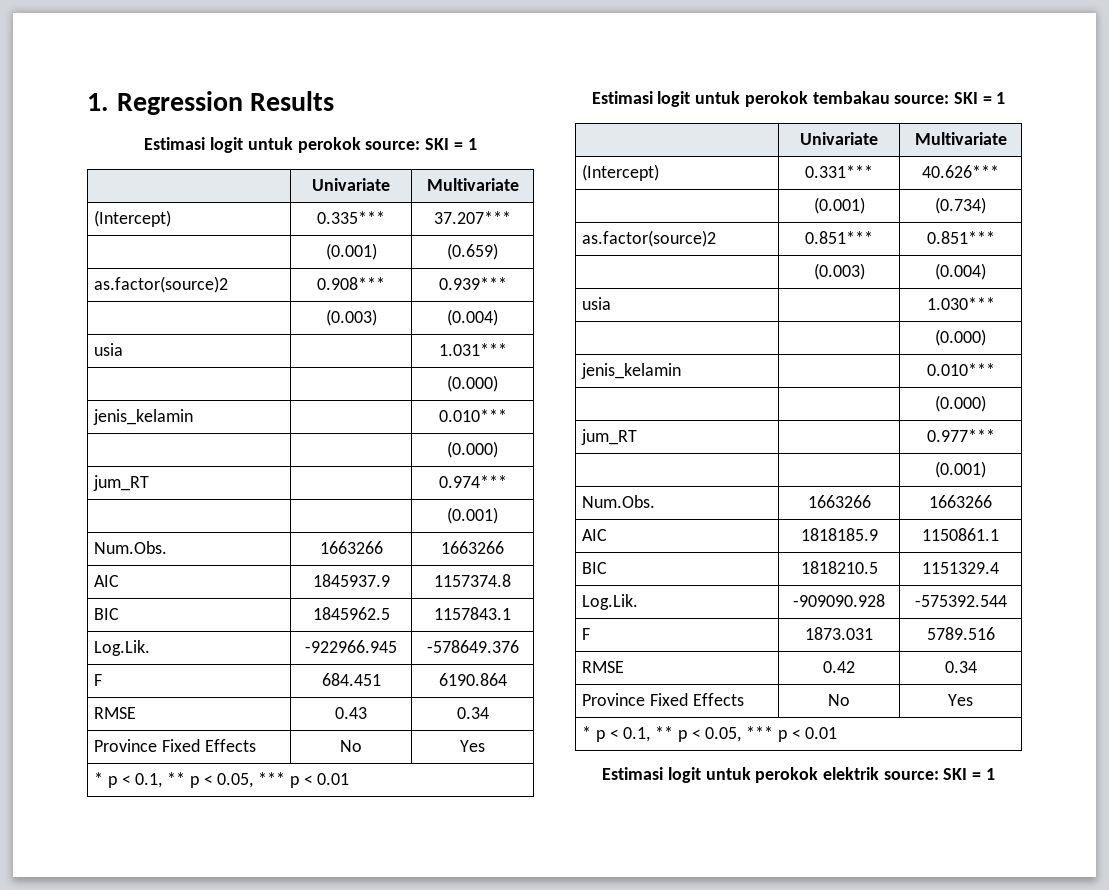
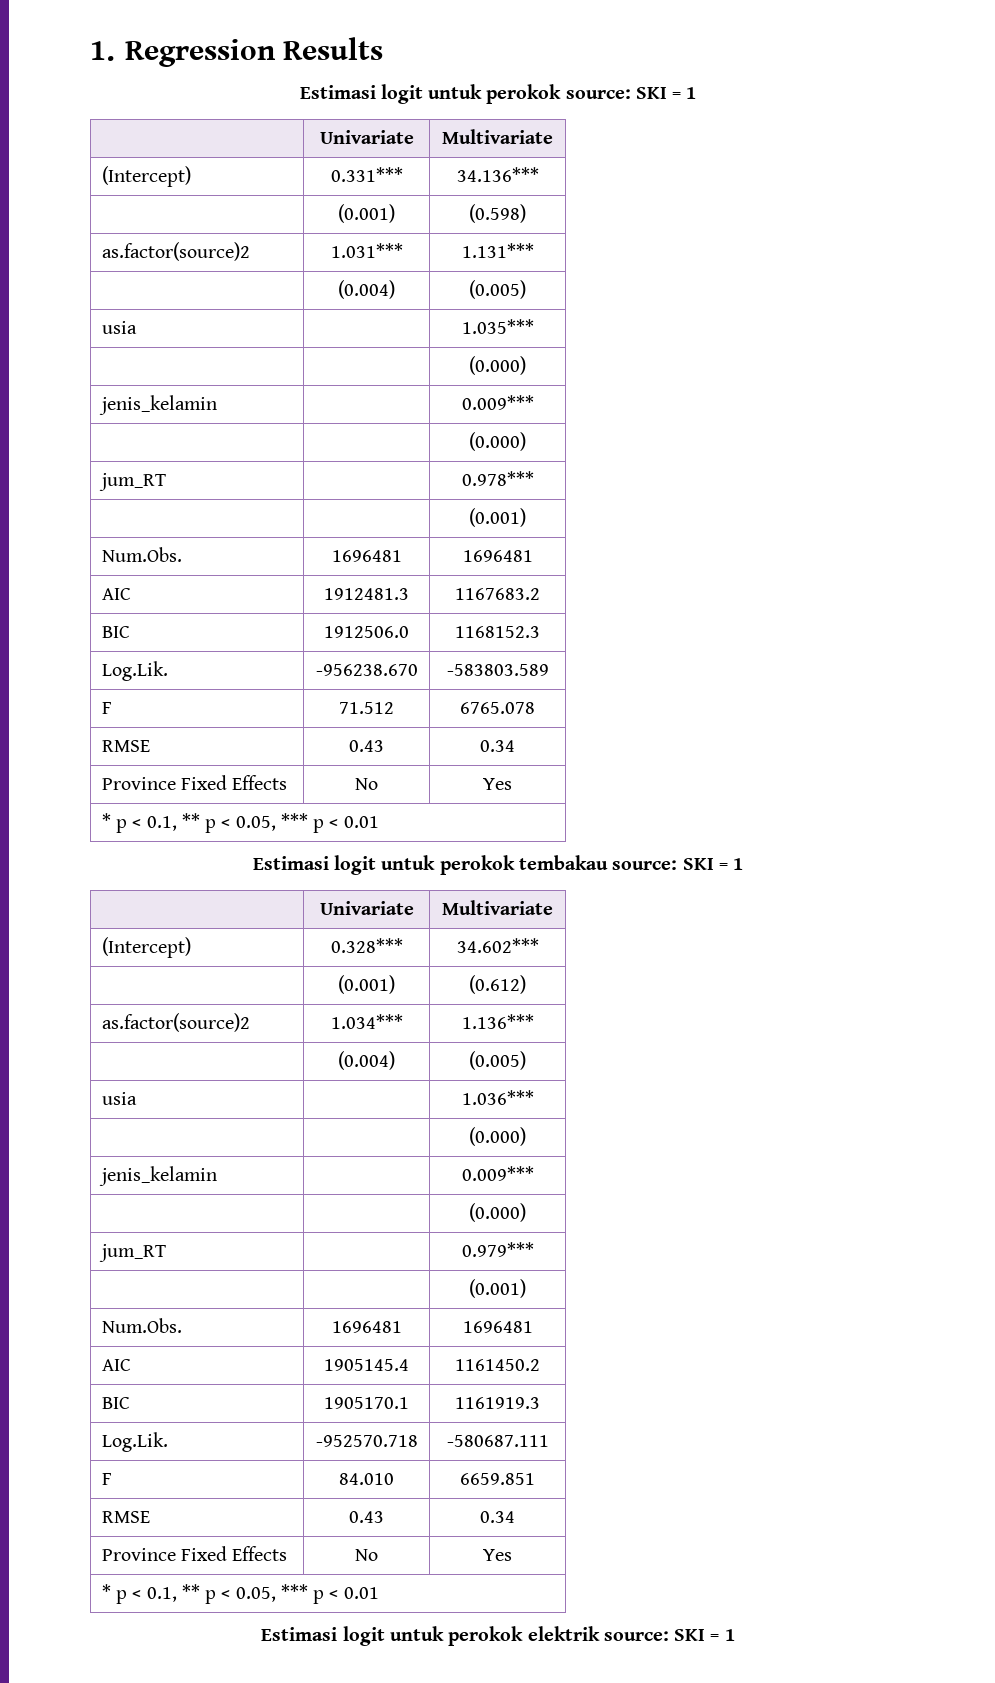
- (Intercept) | 0.335*** | 37.207***
- | (0.001) | (0.659)
- as.factor(source)2 | 0.908*** | 0.939***
- | (0.003) | (0.004)
- usia | | 1.031***
+ (Intercept) | 0.331*** | 34.136***
+ | (0.001) | (0.598)
+ as.factor(source)2 | 1.031*** | 1.131***
+ | (0.004) | (0.005)
+ usia | | 1.035***
  | | (0.000)
- jenis_kelamin | | 0.010***
+ jenis_kelamin | | 0.009***
  | | (0.000)
- jum_RT | | 0.974***
+ jum_RT | | 0.978***
  | | (0.001)
- Num.Obs. | 1663266 | 1663266
- AIC | 1845937.9 | 1157374.8
- BIC | 1845962.5 | 1157843.1
- Log.Lik. | -922966.945 | -578649.376
- F | 684.451 | 6190.864
+ Num.Obs. | 1696481 | 1696481
+ AIC | 1912481.3 | 1167683.2
+ BIC | 1912506.0 | 1168152.3
+ Log.Lik. | -956238.670 | -583803.589
+ F | 71.512 | 6765.078
- (Intercept) | 0.331*** | 40.626***
- | (0.001) | (0.734)
- as.factor(source)2 | 0.851*** | 0.851***
- | (0.003) | (0.004)
- usia | | 1.030***
+ (Intercept) | 0.328*** | 34.602***
+ | (0.001) | (0.612)
+ as.factor(source)2 | 1.034*** | 1.136***
+ | (0.004) | (0.005)
+ usia | | 1.036***
  | | (0.000)
- jenis_kelamin | | 0.010***
+ jenis_kelamin | | 0.009***
  | | (0.000)
- jum_RT | | 0.977***
+ jum_RT | | 0.979***
  | | (0.001)
- Num.Obs. | 1663266 | 1663266
- AIC | 1818185.9 | 1150861.1
- BIC | 1818210.5 | 1151329.4
- Log.Lik. | -909090.928 | -575392.544
- F | 1873.031 | 5789.516
- RMSE | 0.42 | 0.34
+ Num.Obs. | 1696481 | 1696481
+ AIC | 1905145.4 | 1161450.2
+ BIC | 1905170.1 | 1161919.3
+ Log.Lik. | -952570.718 | -580687.111
+ F | 84.010 | 6659.851
+ RMSE | 0.43 | 0.34

